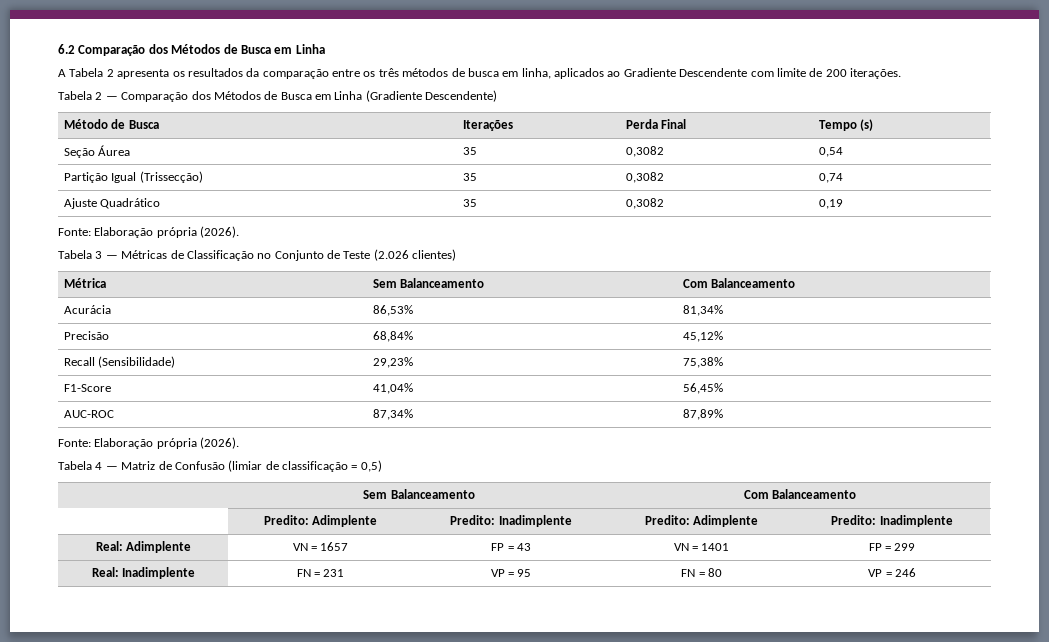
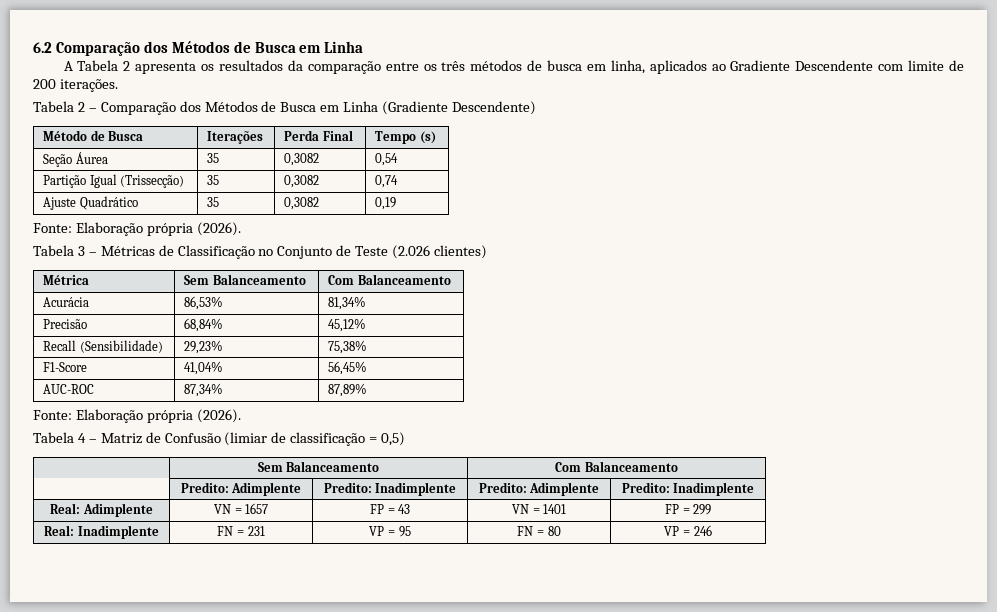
- Tabela 2 — Comparação dos Métodos de Busca em Linha (Gradiente Descendente)
+ Tabela 2 – Comparação dos Métodos de Busca em Linha (Gradiente Descendente)
- Tabela 3 — Métricas de Classificação no Conjunto de Teste (2.026 clientes)
+ Tabela 3 – Métricas de Classificação no Conjunto de Teste (2.026 clientes)
- Tabela 4 — Matriz de Confusão (limiar de classificação = 0,5)
+ Tabela 4 – Matriz de Confusão (limiar de classificação = 0,5)

